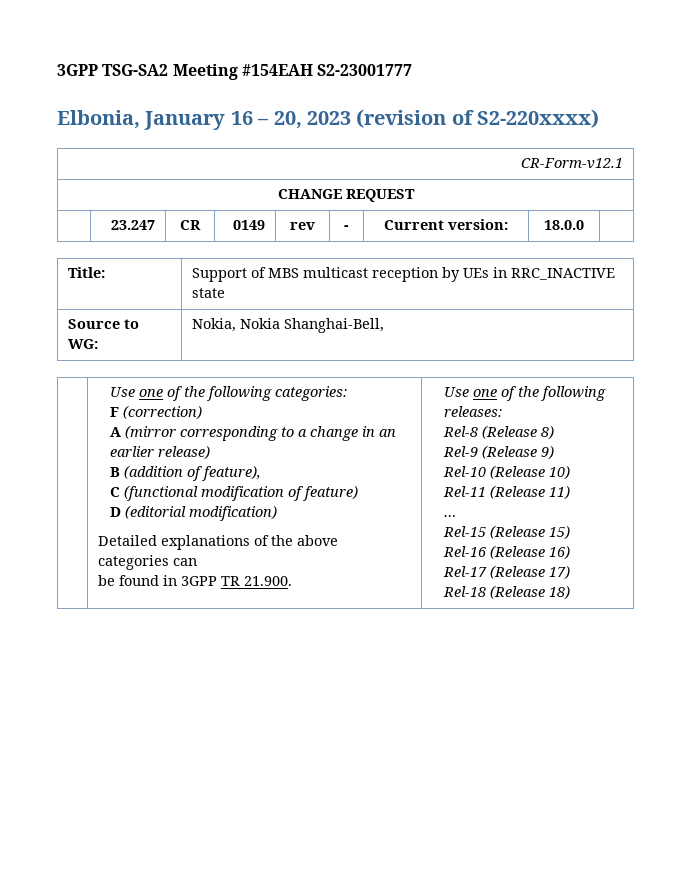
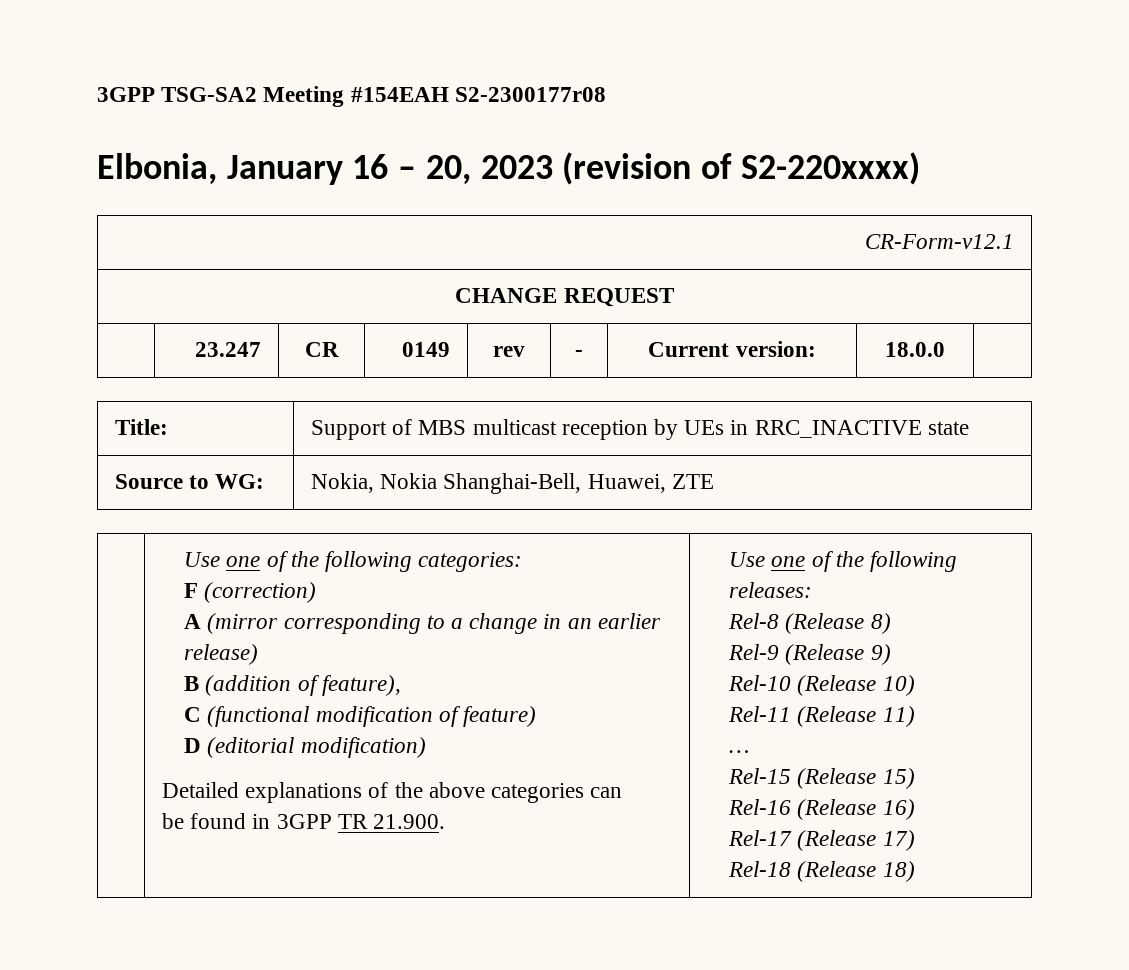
- 3GPP TSG-SA2 Meeting #154EAH S2-23001777
+ 3GPP TSG-SA2 Meeting #154EAH S2-2300177r08
- Source to WG: | Nokia, Nokia Shanghai-Bell,
+ Source to WG: | Nokia, Nokia Shanghai-Bell, Huawei, ZTE

